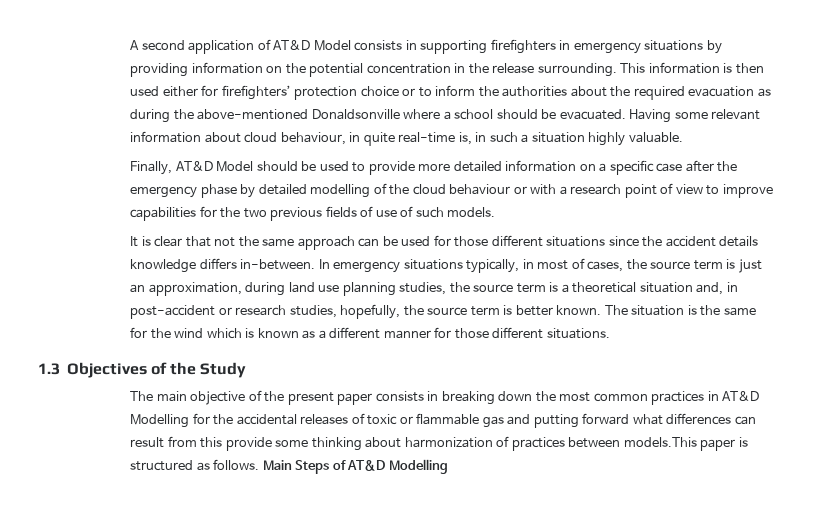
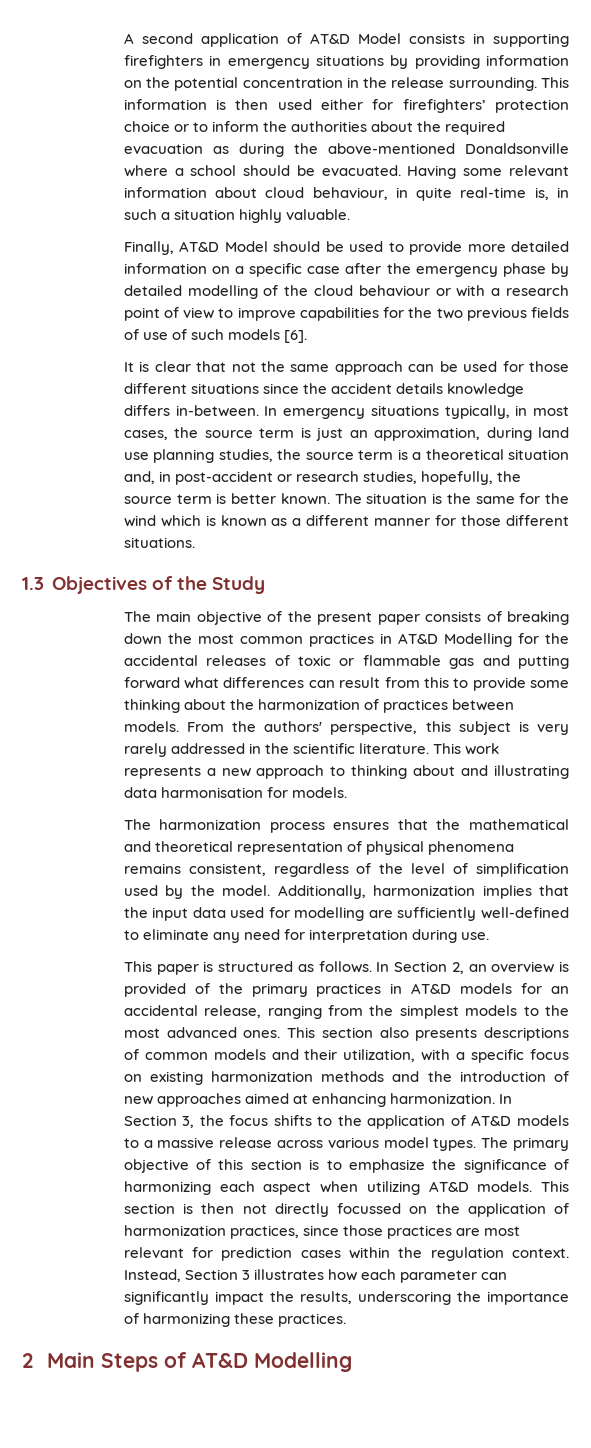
- Finally, AT&D Model should be used to provide more detailed information on a specific case after the emergency phase by detailed modelling of the cloud behaviour or with a research point of view to improve capabilities for the two previous fields of use of such models.
+ Finally, AT&D Model should be used to provide more detailed information on a specific case after the emergency phase by detailed modelling of the cloud behaviour or with a research point of view to improve capabilities for the two previous fields of use of such models [6].
- In emergency situations typically, in most of cases, the source term is just an approximation, during land use planning studies, the source term is a theoretical situation and, in post-accident or research studies, hopefully, the source term is better known.
+ In emergency situations typically, in most cases, the source term is just an approximation, during land use planning studies, the source term is a theoretical situation and, in post-accident or research studies, hopefully, the source term is better known.
- The main objective of the present paper consists in breaking down the most common practices in AT&D Modelling for the accidental releases of toxic or flammable gas and putting forward what differences can result from this provide some thinking about harmonization of practices between models.This paper is structured as follows.
+ The main objective of the present paper consists of breaking down the most common practices in AT&D Modelling for the accidental releases of toxic or flammable gas and putting forward what differences can result from this to provide some thinking about the harmonization of practices between models. From the authors' perspective, this subject is very rarely addressed in the scientific literature. This work represents a new approach to thinking about and illustrating data harmonisation for models.
+ The harmonization process ensures that the mathematical and theoretical representation of physical phenomena remains consistent, regardless of the level of simplification used by the model. Additionally, harmonization implies that the input data used for modelling are sufficiently well-defined to eliminate any need for interpretation during use.
+ This paper is structured as follows.
- Main Steps of AT&D Modelling
+ In Section 2, an overview is provided of the primary practices in AT&D models for an accidental release, ranging from the simplest models to the most advanced ones. This section also presents descriptions of common models and their utilization, with a specific focus on existing harmonization methods and the introduction of new approaches aimed at enhancing harmonization. In Section 3, the focus shifts to the application of AT&D models to a massive release across various model types. The primary objective of this section is to emphasize the significance of harmonizing each aspect when utilizing AT&D models. This section is then not directly focussed on the application of harmonization practices, since those practices are most relevant for prediction cases within the regulation context. Instead, Section 3 illustrates how each parameter can significantly impact the results, underscoring the importance of harmonizing these practices.
+ 2 Main Steps of AT&D Modelling

